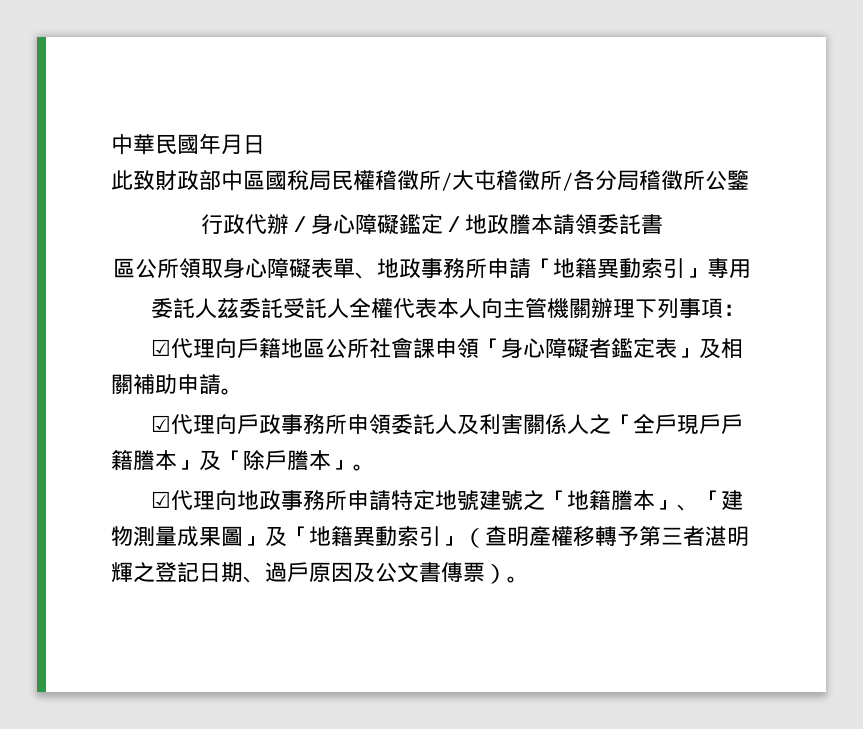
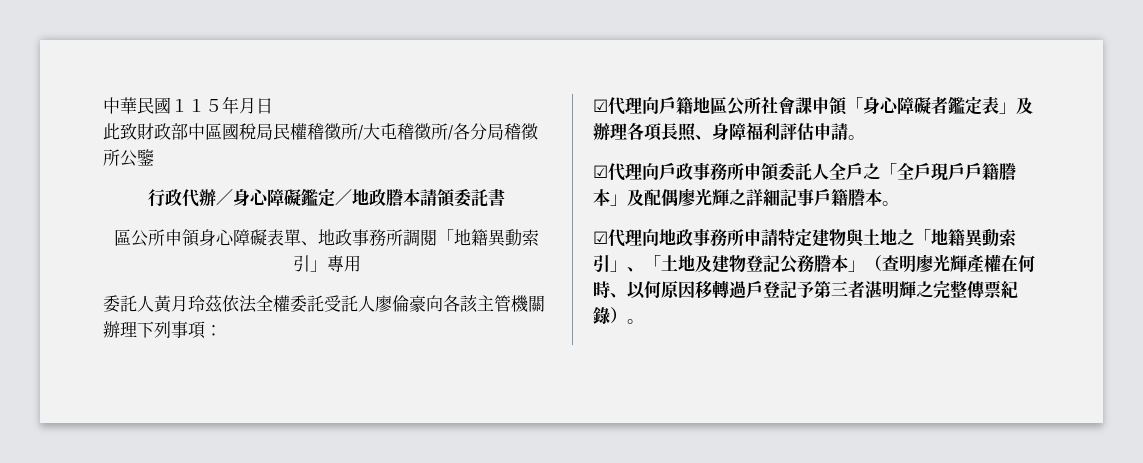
- 中華民國年月日
+ 中華民國１１５年月日
- 區公所領取身心障礙表單、地政事務所申請「地籍異動索引」專用
+ 區公所申領身心障礙表單、地政事務所調閱「地籍異動索引」專用
- 委託人茲委託受託人全權代表本人向主管機關辦理下列事項：
+ 委託人黃月玲茲依法全權委託受託人廖倫豪向各該主管機關辦理下列事項：
- ☑代理向戶籍地區公所社會課申領「身心障礙者鑑定表」及相關補助申請。
+ ☑代理向戶籍地區公所社會課申領「身心障礙者鑑定表」及辦理各項長照、身障福利評估申請。
- ☑代理向戶政事務所申領委託人及利害關係人之「全戶現戶戶籍謄本」及「除戶謄本」。
+ ☑代理向戶政事務所申領委託人全戶之「全戶現戶戶籍謄本」及配偶廖光輝之詳細記事戶籍謄本。
- ☑代理向地政事務所申請特定地號建號之「地籍謄本」、「建物測量成果圖」及「地籍異動索引」（查明產權移轉予第三者湛明輝之登記日期、過戶原因及公文書傳票）。
+ ☑代理向地政事務所申請特定建物與土地之「地籍異動索引」、「土地及建物登記公務謄本」（查明廖光輝產權在何時、以何原因移轉過戶登記予第三者湛明輝之完整傳票紀錄）。

